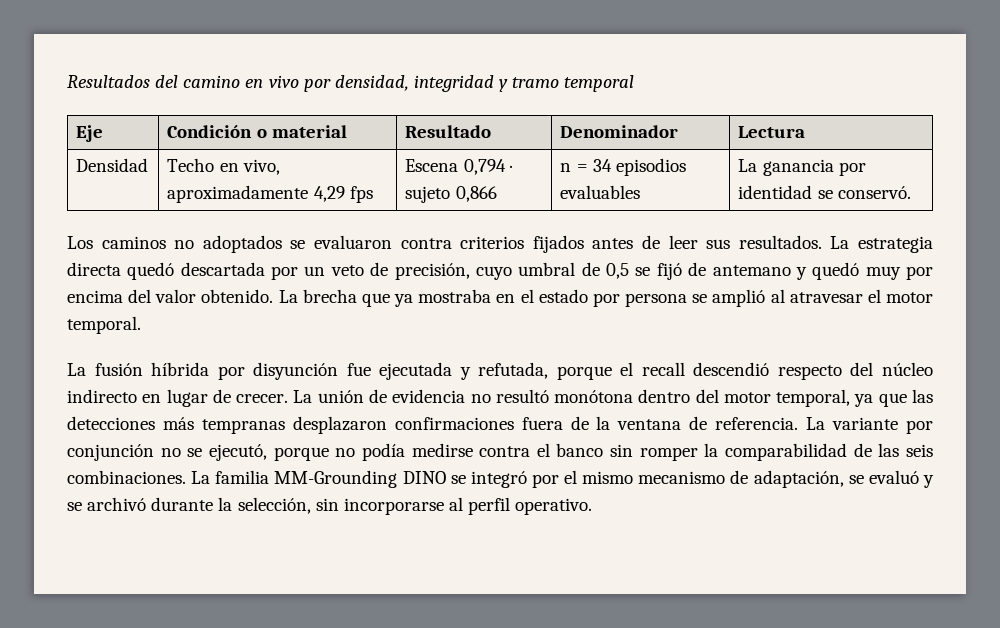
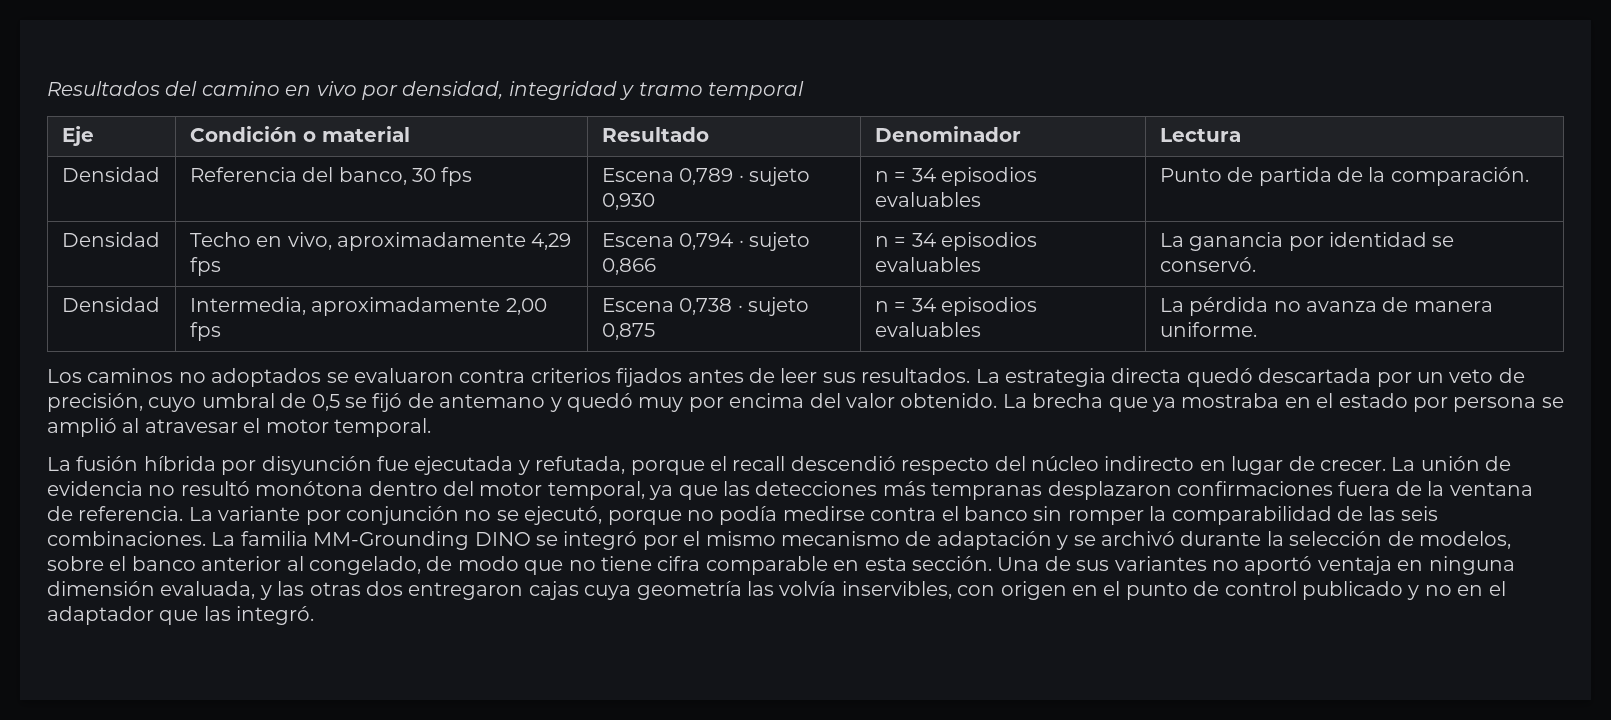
+ Densidad | Referencia del banco, 30 fps | Escena 0,789 · sujeto 0,930 | n = 34 episodios evaluables | Punto de partida de la comparación.
+ Densidad | Intermedia, aproximadamente 2,00 fps | Escena 0,738 · sujeto 0,875 | n = 34 episodios evaluables | La pérdida no avanza de manera uniforme.
- La familia MM-Grounding DINO se integró por el mismo mecanismo de adaptación, se evaluó y se archivó durante la selección, sin incorporarse al perfil operativo.
+ La familia MM-Grounding DINO se integró por el mismo mecanismo de adaptación y se archivó durante la selección de modelos, sobre el banco anterior al congelado, de modo que no tiene cifra comparable en esta sección. Una de sus variantes no aportó ventaja en ninguna dimensión evaluada, y las otras dos entregaron cajas cuya geometría las volvía inservibles, con origen en el punto de control publicado y no en el adaptador que las integró.

